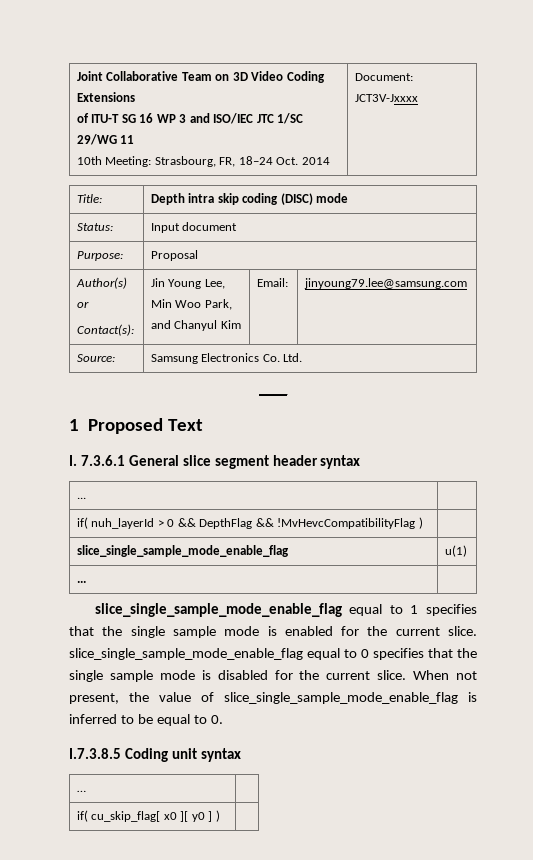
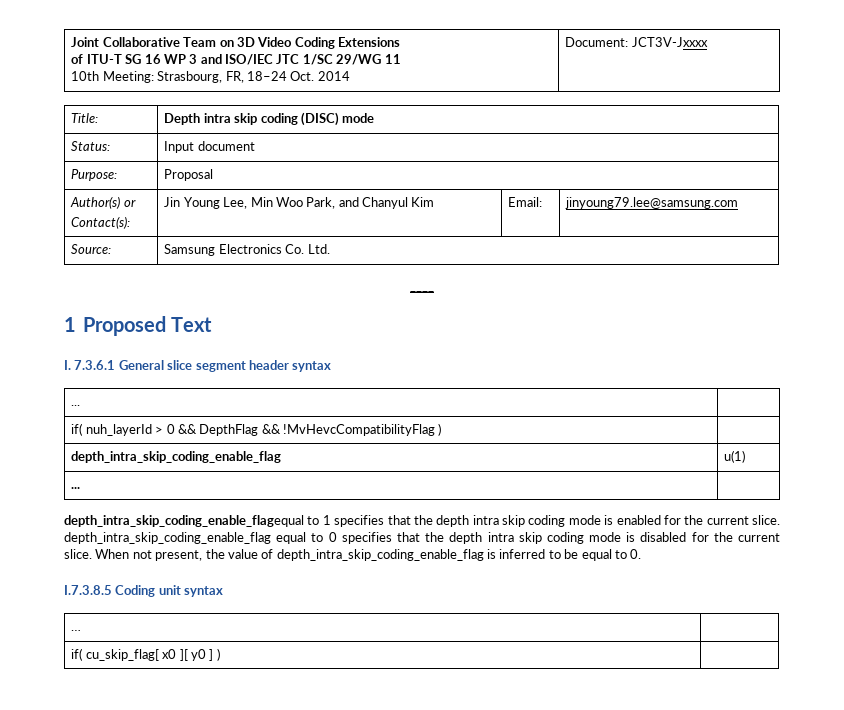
- slice_single_sample_mode_enable_flag | u(1)
+ depth_intra_skip_coding_enable_flag | u(1)
- slice_single_sample_mode_enable_flag equal to 1 specifies that the single sample mode is enabled for the current slice. slice_single_sample_mode_enable_flag equal to 0 specifies that the single sample mode is disabled for the current slice.
+ depth_intra_skip_coding_enable_flagequal to 1 specifies that the depth intra skip coding mode is enabled for the current slice. depth_intra_skip_coding_enable_flag equal to 0 specifies that the depth intra skip coding mode is disabled for the current slice.
- When not present, the value of slice_single_sample_mode_enable_flag is inferred to be equal to 0.
+ When not present, the value of depth_intra_skip_coding_enable_flag is inferred to be equal to 0.

